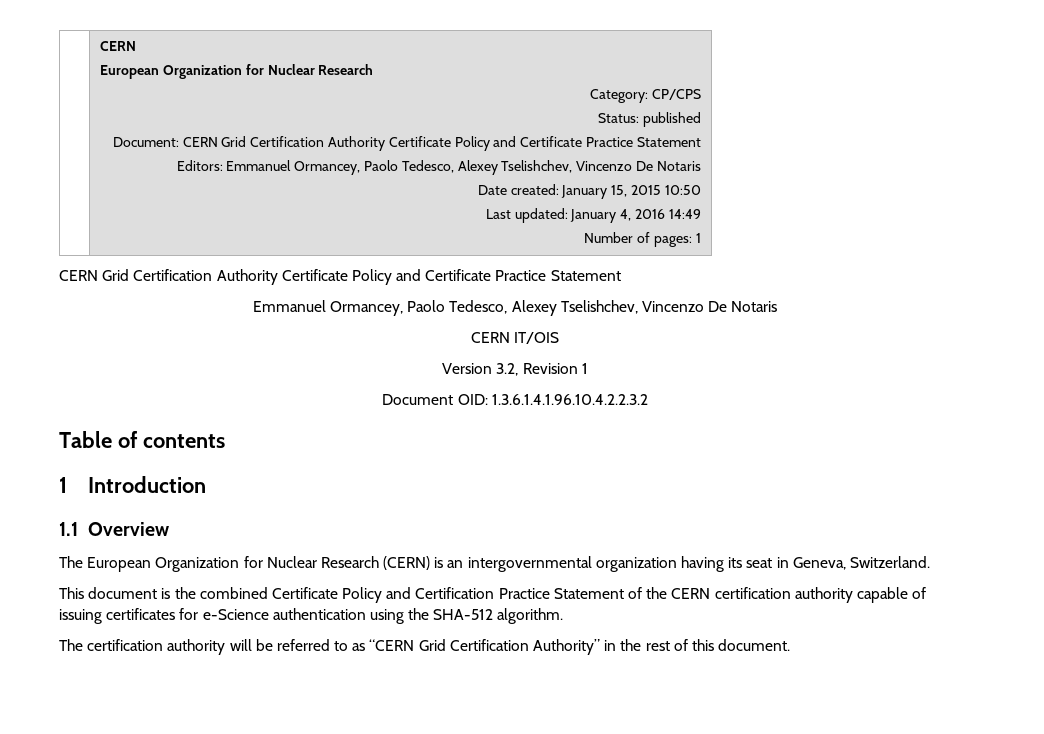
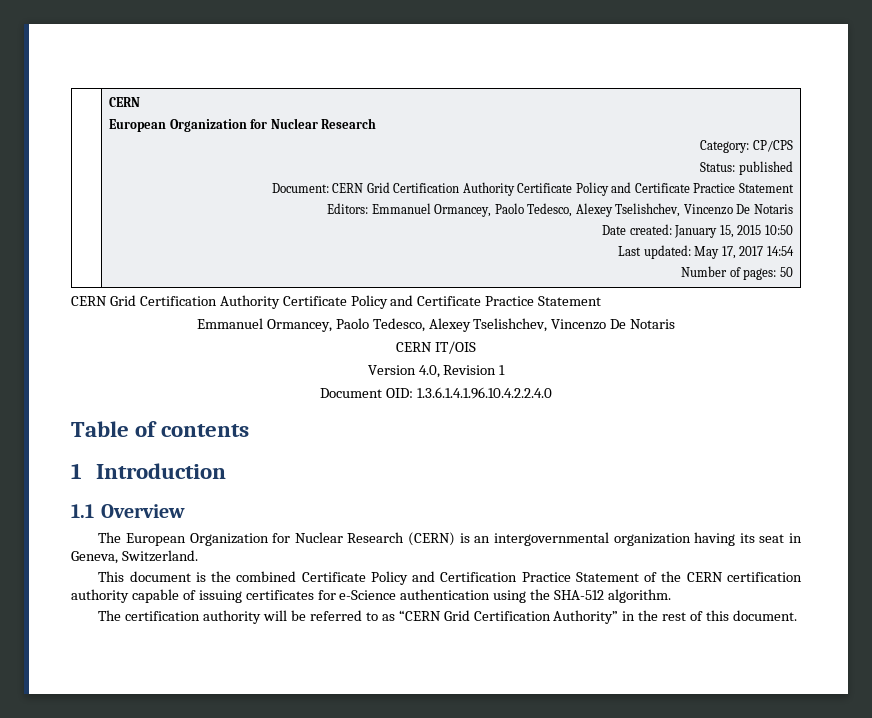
- Last updated: January 4, 2016 14:49
+ Last updated: May 17, 2017 14:54
- Number of pages: 1
+ Number of pages: 50
- Version 3.2, Revision 1
+ Version 4.0, Revision 1
- Document OID: 1.3.6.1.4.1.96.10.4.2.2.3.2
+ Document OID: 1.3.6.1.4.1.96.10.4.2.2.4.0

